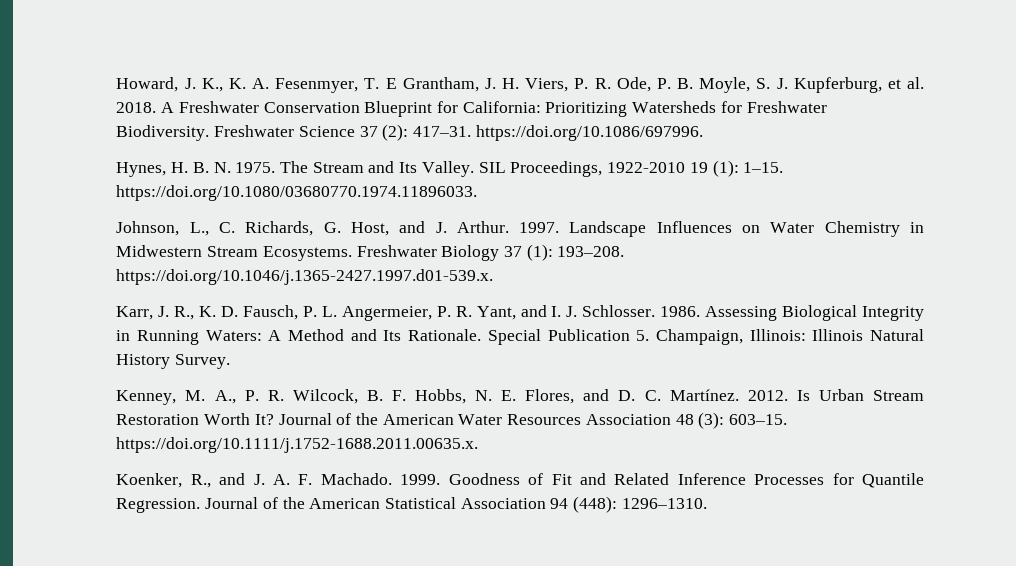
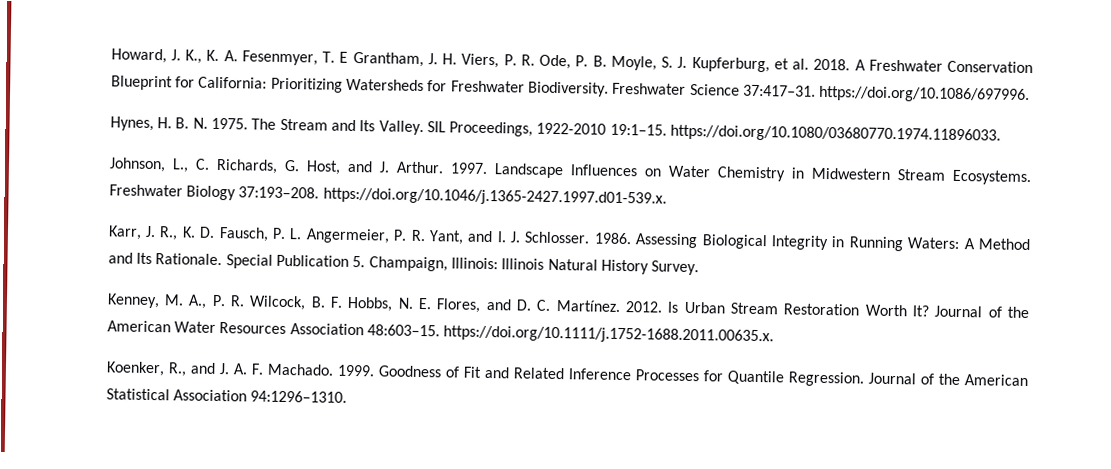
- Freshwater Science 37 (2): 417–31. https://doi.org/10.1086/697996.
+ Freshwater Science 37:417–31. https://doi.org/10.1086/697996.
- SIL Proceedings, 1922-2010 19 (1): 1–15. https://doi.org/10.1080/03680770.1974.11896033.
+ SIL Proceedings, 1922-2010 19:1–15. https://doi.org/10.1080/03680770.1974.11896033.
- Freshwater Biology 37 (1): 193–208. https://doi.org/10.1046/j.1365-2427.1997.d01-539.x.
+ Freshwater Biology 37:193–208. https://doi.org/10.1046/j.1365-2427.1997.d01-539.x.
- Journal of the American Water Resources Association 48 (3): 603–15. https://doi.org/10.1111/j.1752-1688.2011.00635.x.
+ Journal of the American Water Resources Association 48:603–15. https://doi.org/10.1111/j.1752-1688.2011.00635.x.
- Journal of the American Statistical Association 94 (448): 1296–1310.
+ Journal of the American Statistical Association 94:1296–1310.

